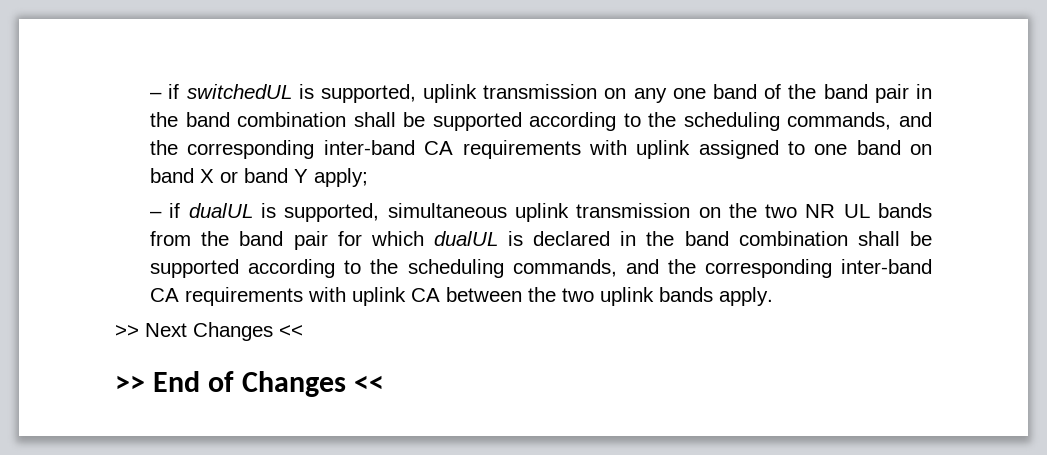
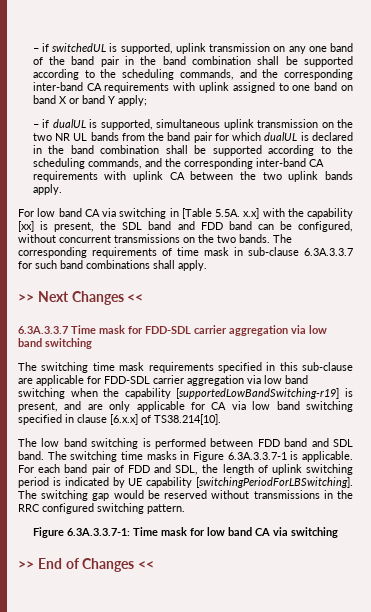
+ For low band CA via switching in [Table 5.5A. x.x] with the capability [xx] is present, the SDL band and FDD band can be configured, without concurrent transmissions on the two bands. The corresponding requirements of time mask in sub-clause 6.3A.3.3.7 for such band combinations shall apply.
  >> Next Changes <<
+ 6.3A.3.3.7 Time mask for FDD-SDL carrier aggregation via low band switching
+ The switching time mask requirements specified in this sub-clause are applicable for FDD-SDL carrier aggregation via low band switching when the capability [supportedLowBandSwitching-r19] is present, and are only applicable for CA via low band switching specified in clause [6.x.x] of TS38.214[10].
+ The low band switching is performed between FDD band and SDL band. The switching time masks in Figure 6.3A.3.3.7-1 is applicable. For each band pair of FDD and SDL, the length of uplink switching period is indicated by UE capability [switchingPeriodForLBSwitching]. The switching gap would be reserved without transmissions in the RRC configured switching pattern.
+ Figure 6.3A.3.3.7-1: Time mask for low band CA via switching

